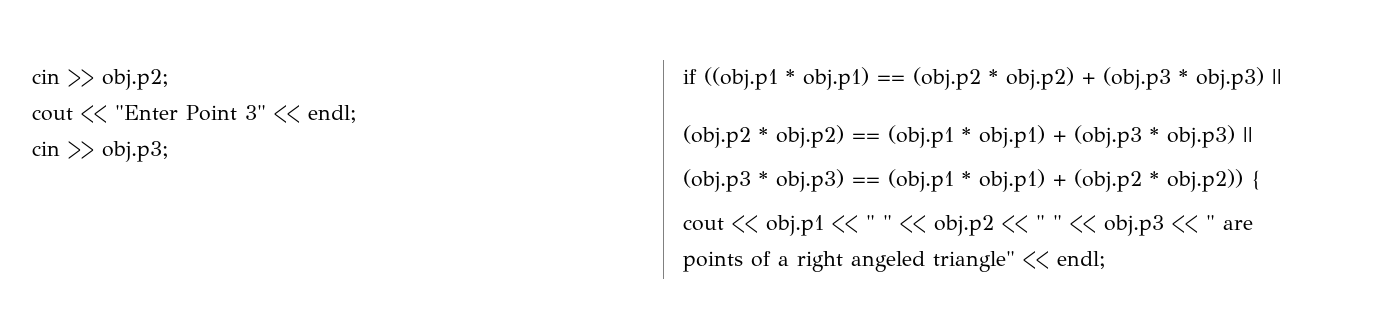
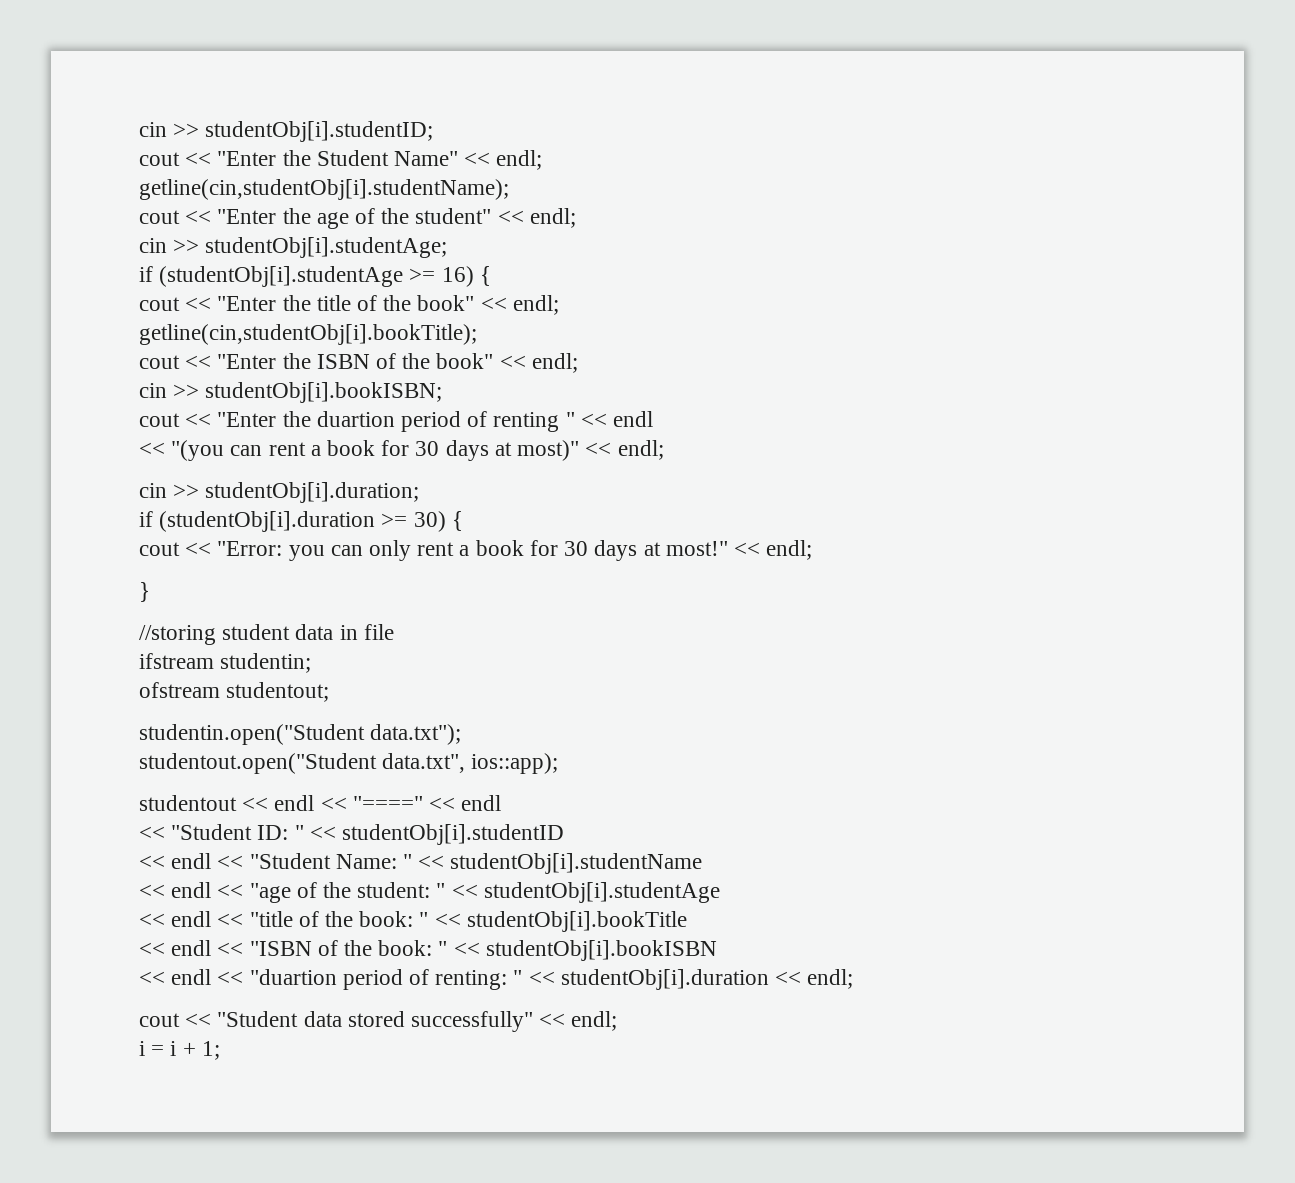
- cin >> obj.p2;
- cout << "Enter Point 3" << endl;
- cin >> obj.p3;
- if ((obj.p1 * obj.p1) == (obj.p2 * obj.p2) + (obj.p3 * obj.p3) ||
- (obj.p2 * obj.p2) == (obj.p1 * obj.p1) + (obj.p3 * obj.p3) ||
- (obj.p3 * obj.p3) == (obj.p1 * obj.p1) + (obj.p2 * obj.p2)) {
- cout << obj.p1 << " " << obj.p2 << " " << obj.p3 << " are points of a right angeled triangle" << endl;
+ cin >> studentObj[i].studentID;
+ cout << "Enter the Student Name" << endl;
+ getline(cin,studentObj[i].studentName);
+ cout << "Enter the age of the student" << endl;
+ cin >> studentObj[i].studentAge;
+ if (studentObj[i].studentAge >= 16) {
+ cout << "Enter the title of the book" << endl;
+ getline(cin,studentObj[i].bookTitle);
+ cout << "Enter the ISBN of the book" << endl;
+ cin >> studentObj[i].bookISBN;
+ cout << "Enter the duartion period of renting " << endl
+ << "(you can rent a book for 30 days at most)" << endl;
+ cin >> studentObj[i].duration;
+ if (studentObj[i].duration >= 30) {
+ cout << "Error: you can only rent a book for 30 days at most!" << endl;
+ }
+ //storing student data in file
+ ifstream studentin;
+ ofstream studentout;
+ studentin.open("Student data.txt");
+ studentout.open("Student data.txt", ios::app);
+ studentout << endl << "====" << endl
+ << "Student ID: " << studentObj[i].studentID
+ << endl << "Student Name: " << studentObj[i].studentName
+ << endl << "age of the student: " << studentObj[i].studentAge
+ << endl << "title of the book: " << studentObj[i].bookTitle
+ << endl << "ISBN of the book: " << studentObj[i].bookISBN
+ << endl << "duartion period of renting: " << studentObj[i].duration << endl;
+ cout << "Student data stored successfully" << endl;
+ i = i + 1;

